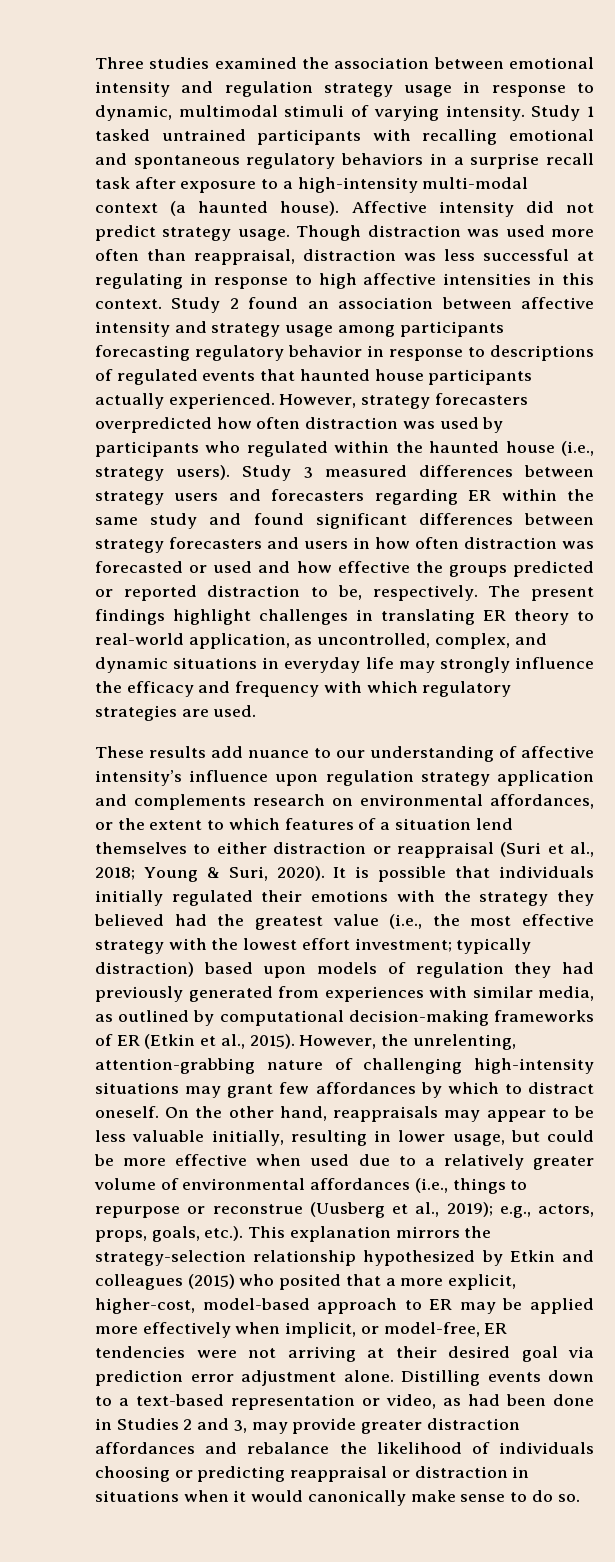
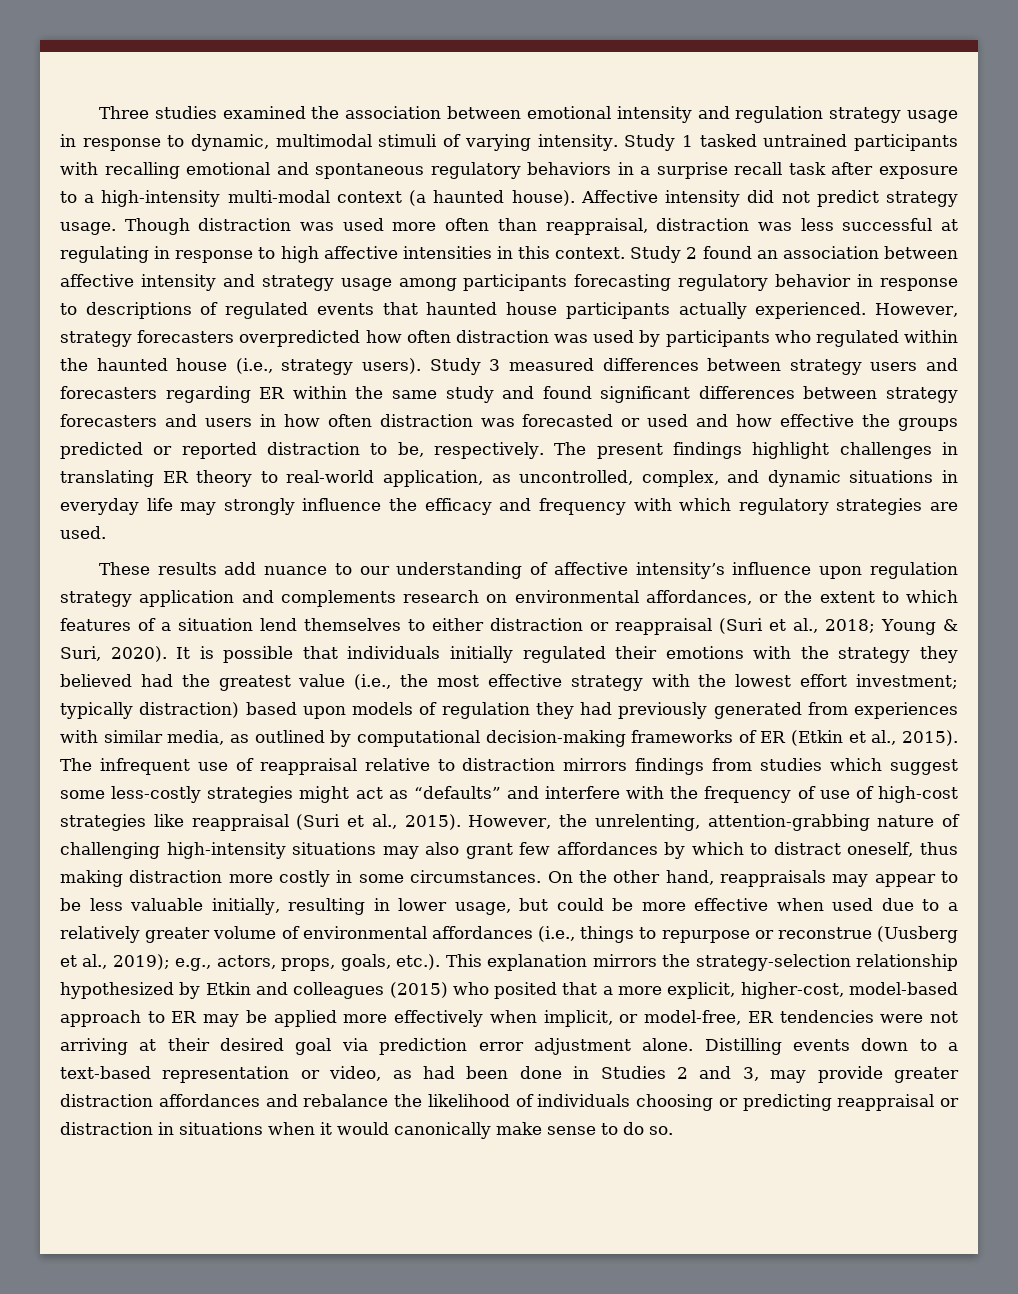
+ The infrequent use of reappraisal relative to distraction mirrors findings from studies which suggest some less-costly strategies might act as “defaults” and interfere with the frequency of use of high-cost strategies like reappraisal (Suri et al., 2015).
- However, the unrelenting, attention-grabbing nature of challenging high-intensity situations may grant few affordances by which to distract oneself.
+ However, the unrelenting, attention-grabbing nature of challenging high-intensity situations may also grant few affordances by which to distract oneself, thus making distraction more costly in some circumstances.

